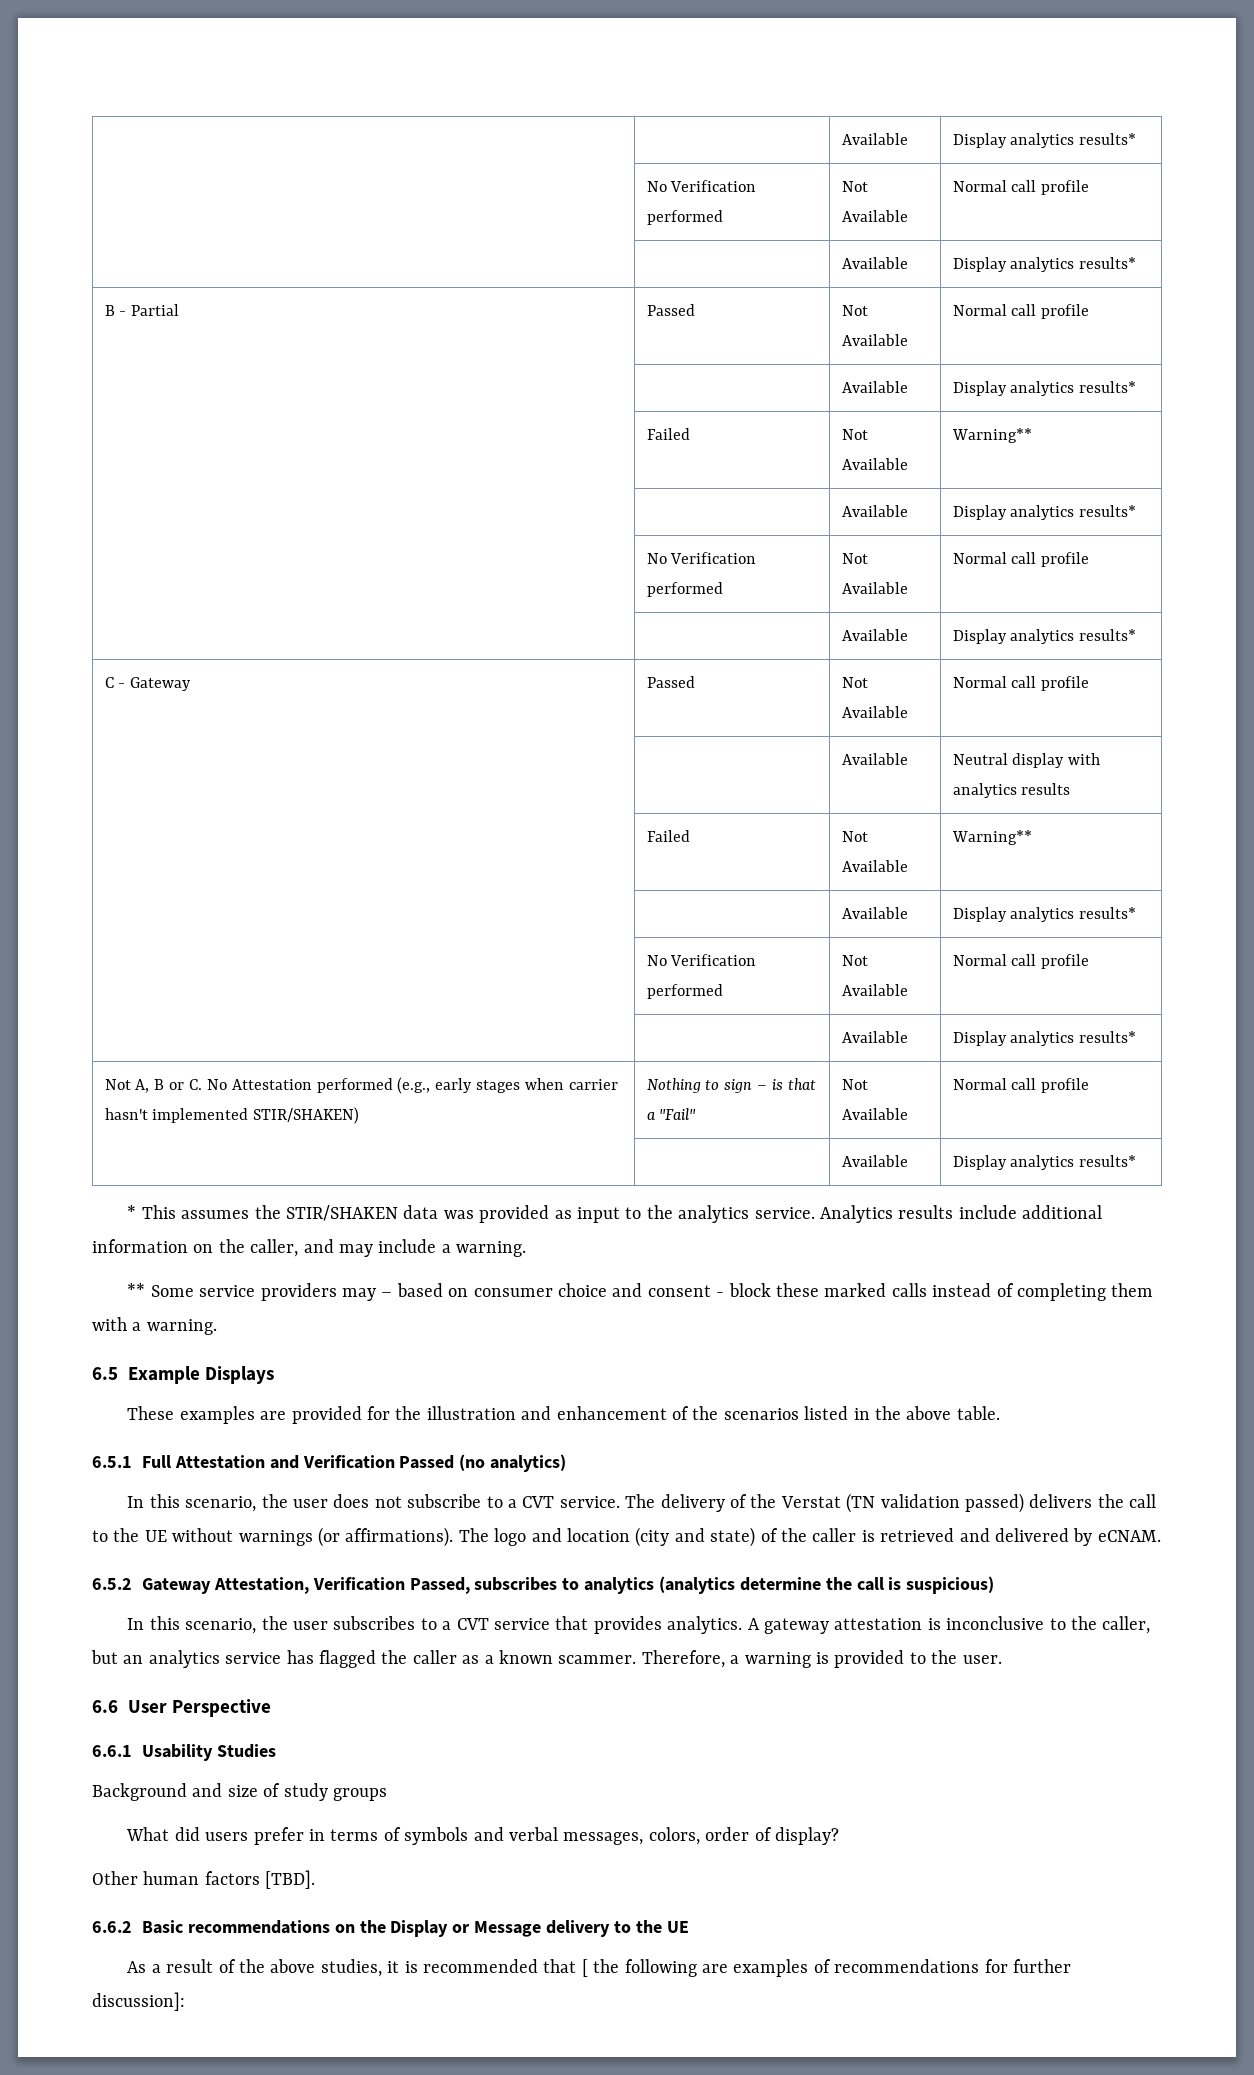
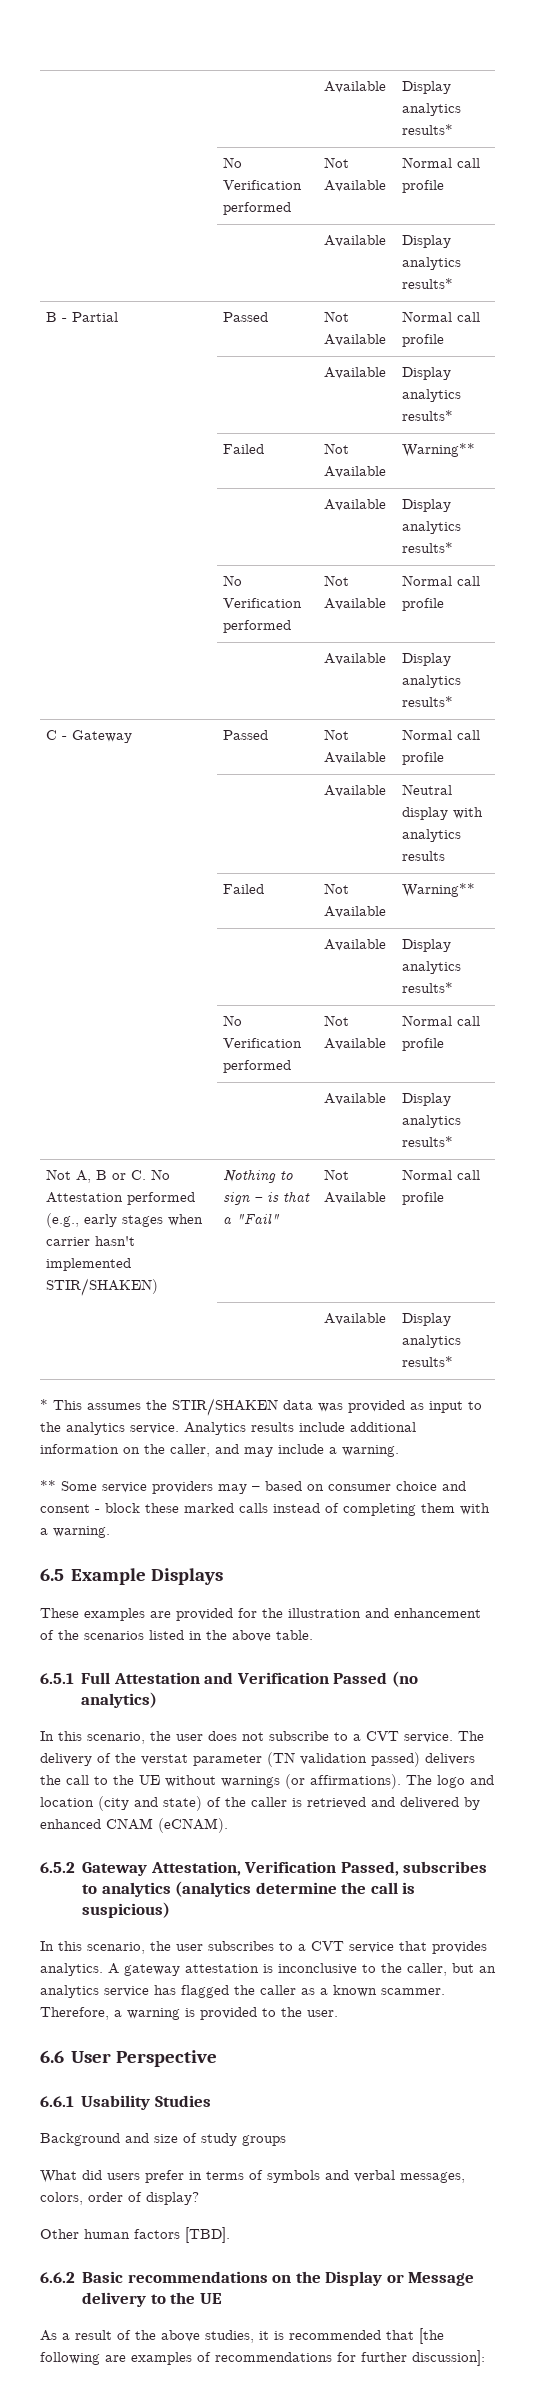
- The delivery of the Verstat (TN validation passed) delivers the call to the UE without warnings (or affirmations).
+ The delivery of the verstat parameter (TN validation passed) delivers the call to the UE without warnings (or affirmations).
- The logo and location (city and state) of the caller is retrieved and delivered by eCNAM.
+ The logo and location (city and state) of the caller is retrieved and delivered by enhanced CNAM (eCNAM).
- As a result of the above studies, it is recommended that [ the following are examples of recommendations for further discussion]:
+ As a result of the above studies, it is recommended that [the following are examples of recommendations for further discussion]:

